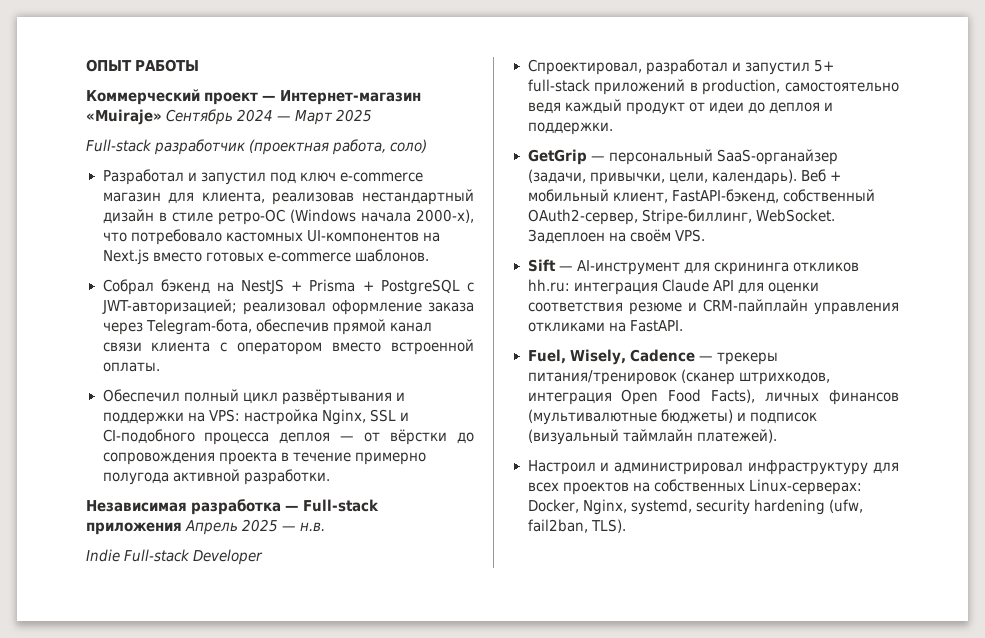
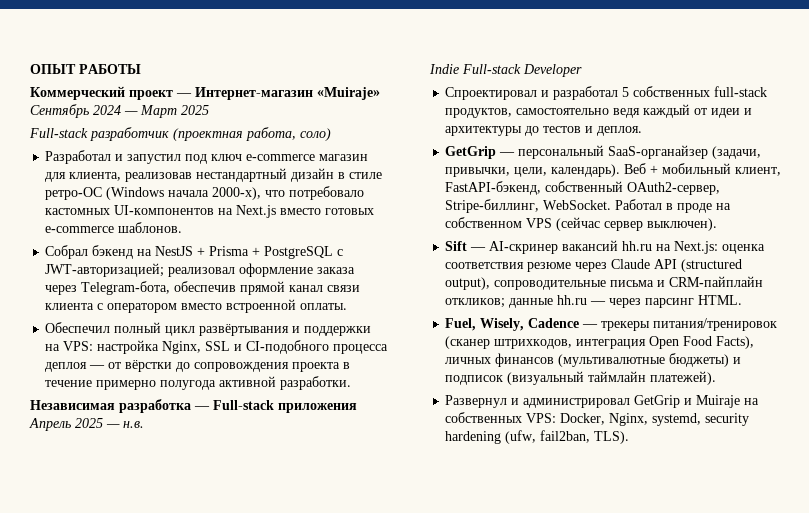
- Спроектировал, разработал и запустил 5+ full-stack приложений в production, самостоятельно ведя каждый продукт от идеи до деплоя и поддержки.
+ Спроектировал и разработал 5 собственных full-stack продуктов, самостоятельно ведя каждый от идеи и архитектуры до тестов и деплоя.
- Задеплоен на своём VPS.
- Sift — AI-инструмент для скрининга откликов hh.ru: интеграция Claude API для оценки соответствия резюме и CRM-пайплайн управления откликами на FastAPI.
+ Работал в проде на собственном VPS (сейчас сервер выключен).
+ Sift — AI-скринер вакансий hh.ru на Next.js: оценка соответствия резюме через Claude API (structured output), сопроводительные письма и CRM-пайплайн откликов; данные hh.ru — через парсинг HTML.
- Настроил и администрировал инфраструктуру для всех проектов на собственных Linux-серверах: Docker, Nginx, systemd, security hardening (ufw, fail2ban, TLS).
+ Развернул и администрировал GetGrip и Muiraje на собственных VPS: Docker, Nginx, systemd, security hardening (ufw, fail2ban, TLS).

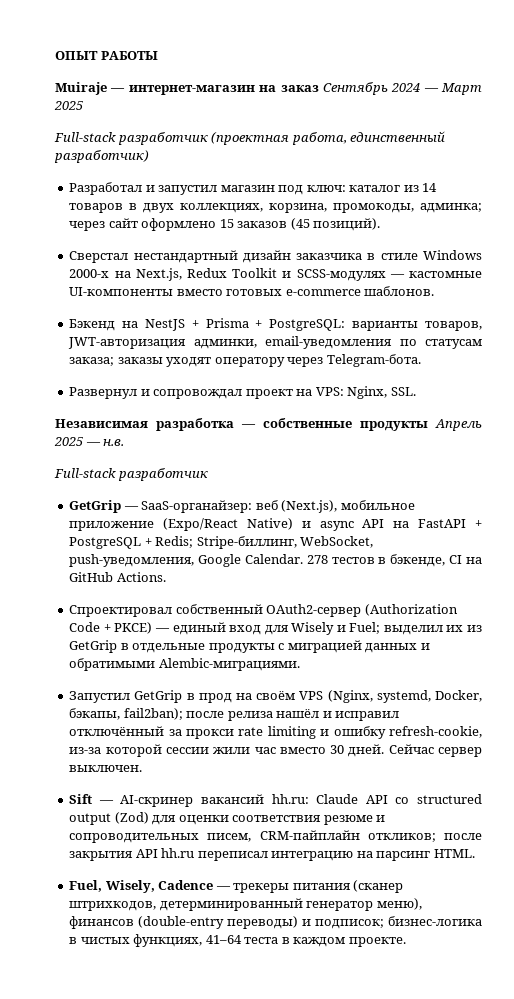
- Коммерческий проект — Интернет-магазин «Muiraje» Сентябрь 2024 — Март 2025
+ Muiraje — интернет-магазин на заказ Сентябрь 2024 — Март 2025
- Full-stack разработчик (проектная работа, соло)
+ Full-stack разработчик (проектная работа, единственный разработчик)
- Разработал и запустил под ключ e-commerce магазин для клиента, реализовав нестандартный дизайн в стиле ретро-ОС (Windows начала 2000-х), что потребовало кастомных UI-компонентов на Next.js вместо готовых e-commerce шаблонов.
+ Разработал и запустил магазин под ключ: каталог из 14 товаров в двух коллекциях, корзина, промокоды, админка; через сайт оформлено 15 заказов (45 позиций).
+ Сверстал нестандартный дизайн заказчика в стиле Windows 2000-х на Next.js, Redux Toolkit и SCSS-модулях — кастомные UI-компоненты вместо готовых e-commerce шаблонов.
- Собрал бэкенд на NestJS + Prisma + PostgreSQL с JWT-авторизацией; реализовал оформление заказа через Telegram-бота, обеспечив прямой канал связи клиента с оператором вместо встроенной оплаты.
- Обеспечил полный цикл развёртывания и поддержки на VPS: настройка Nginx, SSL и CI-подобного процесса деплоя — от вёрстки до сопровождения проекта в течение примерно полугода активной разработки.
+ Бэкенд на NestJS + Prisma + PostgreSQL: варианты товаров, JWT-авторизация админки, email-уведомления по статусам заказа; заказы уходят оператору через Telegram-бота.
+ Развернул и сопровождал проект на VPS: Nginx, SSL.
- Независимая разработка — Full-stack приложения Апрель 2025 — н.в.
- Indie Full-stack Developer
- Спроектировал и разработал 5 собственных full-stack продуктов, самостоятельно ведя каждый от идеи и архитектуры до тестов и деплоя.
- GetGrip — персональный SaaS-органайзер (задачи, привычки, цели, календарь). Веб + мобильный клиент, FastAPI-бэкенд, собственный OAuth2-сервер, Stripe-биллинг, WebSocket. Работал в проде на собственном VPS (сейчас сервер выключен).
- Sift — AI-скринер вакансий hh.ru на Next.js: оценка соответствия резюме через Claude API (structured output), сопроводительные письма и CRM-пайплайн откликов; данные hh.ru — через парсинг HTML.
+ Независимая разработка — собственные продукты Апрель 2025 — н.в.
+ Full-stack разработчик
+ GetGrip — SaaS-органайзер: веб (Next.js), мобильное приложение (Expo/React Native) и async API на FastAPI + PostgreSQL + Redis; Stripe-биллинг, WebSocket, push-уведомления, Google Calendar. 278 тестов в бэкенде, CI на GitHub Actions.
+ Спроектировал собственный OAuth2-сервер (Authorization Code + PKCE) — единый вход для Wisely и Fuel; выделил их из GetGrip в отдельные продукты с миграцией данных и обратимыми Alembic-миграциями.
+ Запустил GetGrip в прод на своём VPS (Nginx, systemd, Docker, бэкапы, fail2ban); после релиза нашёл и исправил отключённый за прокси rate limiting и ошибку refresh-cookie, из-за которой сессии жили час вместо 30 дней. Сейчас сервер выключен.
+ Sift — AI-скринер вакансий hh.ru: Claude API со structured output (Zod) для оценки соответствия резюме и сопроводительных писем, CRM-пайплайн откликов; после закрытия API hh.ru переписал интеграцию на парсинг HTML.
- Fuel, Wisely, Cadence — трекеры питания/тренировок (сканер штрихкодов, интеграция Open Food Facts), личных финансов (мультивалютные бюджеты) и подписок (визуальный таймлайн платежей).
- Развернул и администрировал GetGrip и Muiraje на собственных VPS: Docker, Nginx, systemd, security hardening (ufw, fail2ban, TLS).
+ Fuel, Wisely, Cadence — трекеры питания (сканер штрихкодов, детерминированный генератор меню), финансов (double-entry переводы) и подписок; бизнес-логика в чистых функциях, 41–64 теста в каждом проекте.

